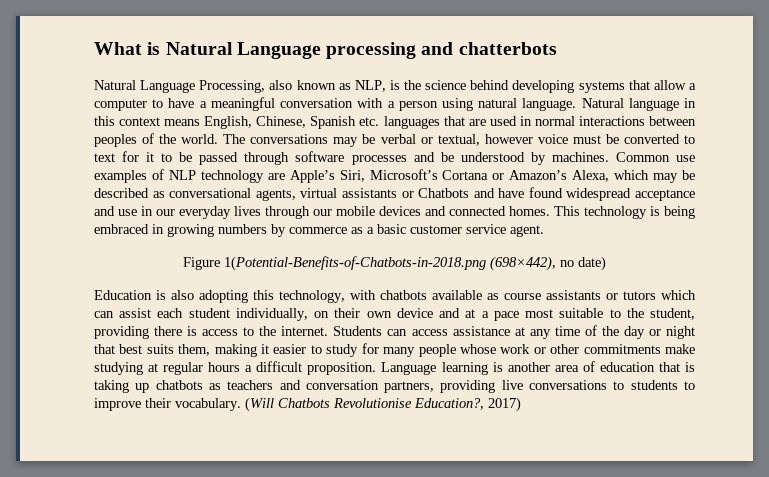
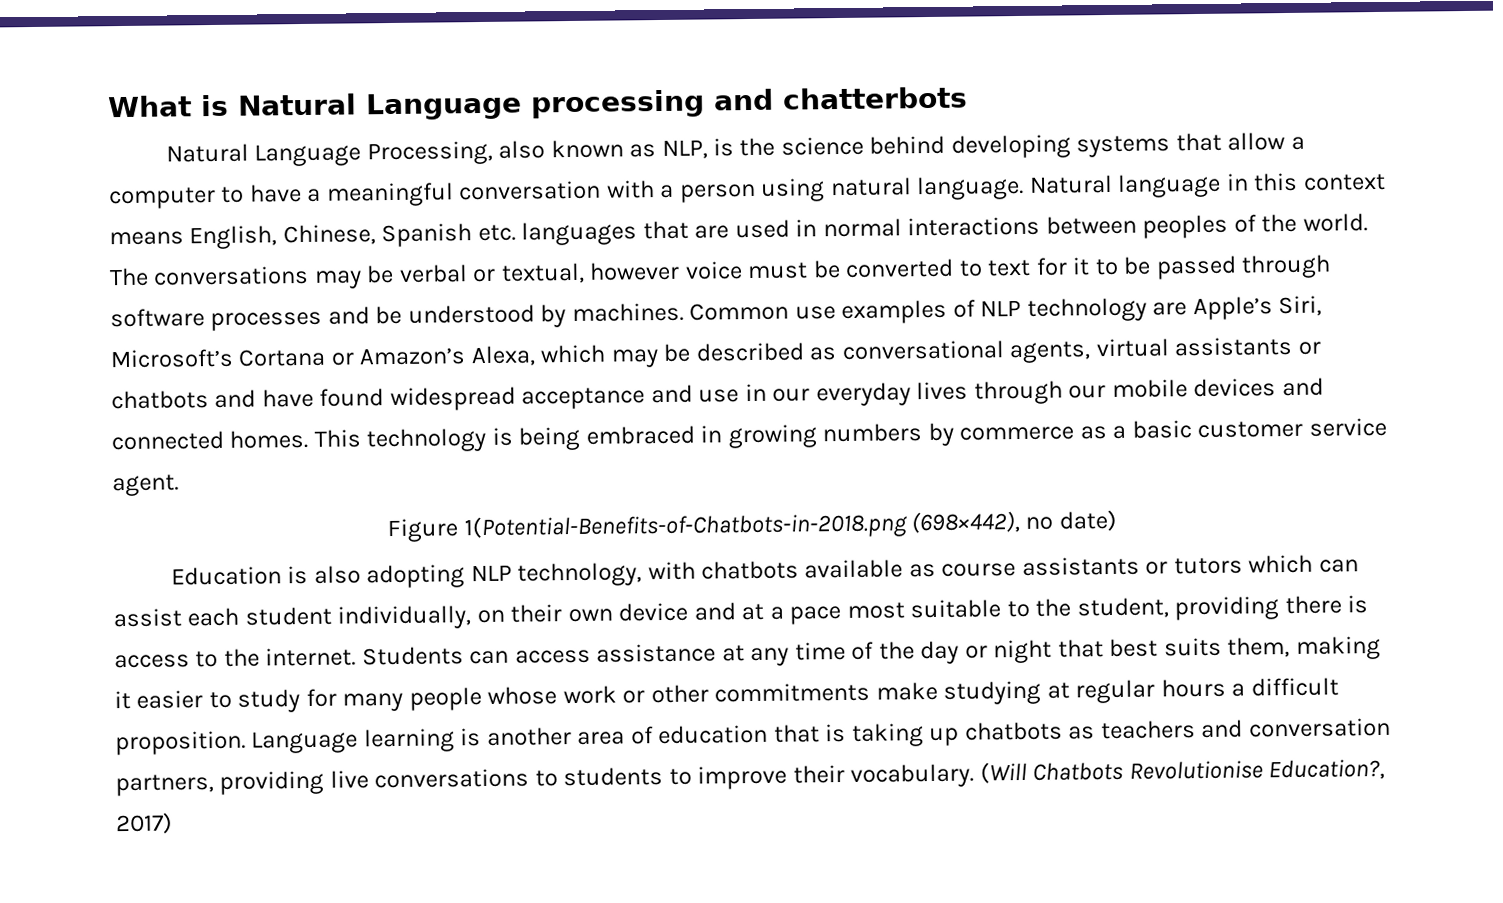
- Common use examples of NLP technology are Apple’s Siri, Microsoft’s Cortana or Amazon’s Alexa, which may be described as conversational agents, virtual assistants or Chatbots and have found widespread acceptance and use in our everyday lives through our mobile devices and connected homes.
+ Common use examples of NLP technology are Apple’s Siri, Microsoft’s Cortana or Amazon’s Alexa, which may be described as conversational agents, virtual assistants or chatbots and have found widespread acceptance and use in our everyday lives through our mobile devices and connected homes.
- Education is also adopting this technology, with chatbots available as course assistants or tutors which can assist each student individually, on their own device and at a pace most suitable to the student, providing there is access to the internet.
+ Education is also adopting NLP technology, with chatbots available as course assistants or tutors which can assist each student individually, on their own device and at a pace most suitable to the student, providing there is access to the internet.

